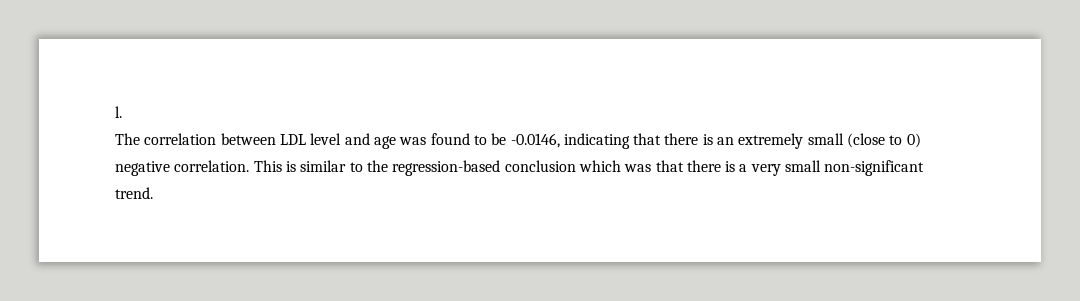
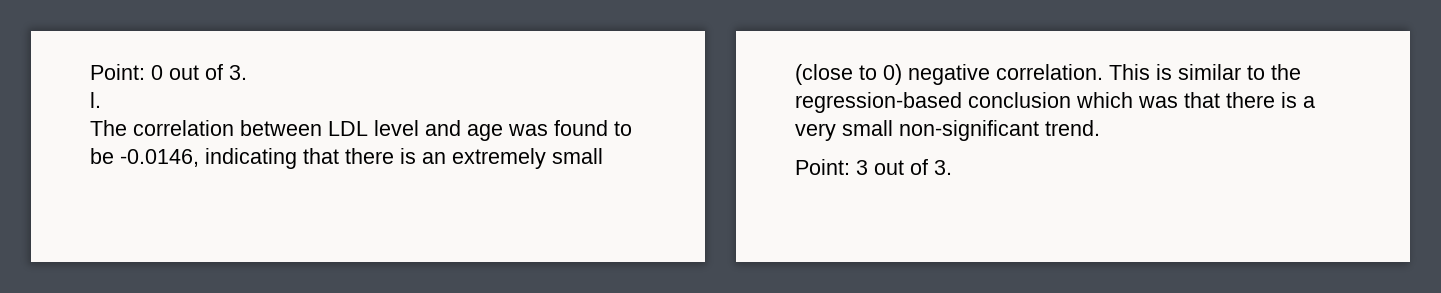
+ Point: 0 out of 3.
+ Point: 3 out of 3.

